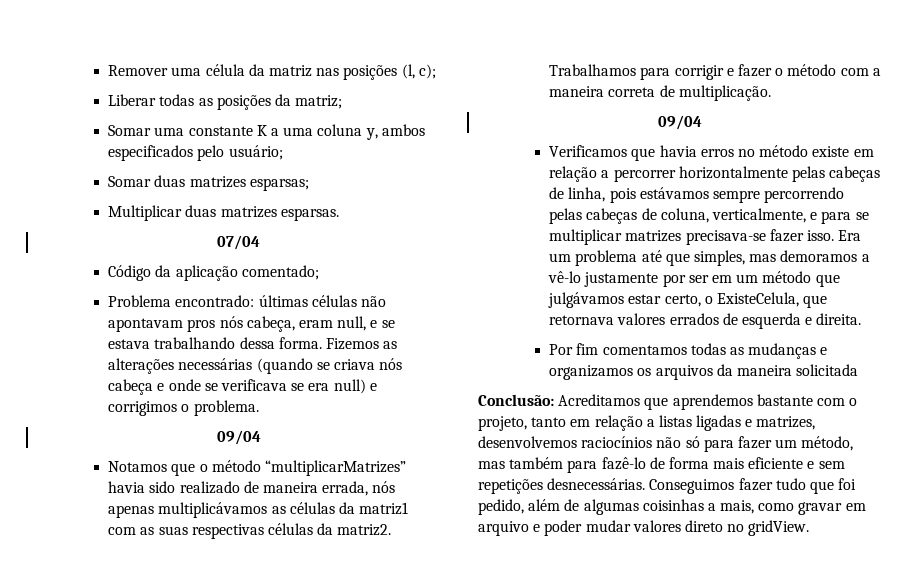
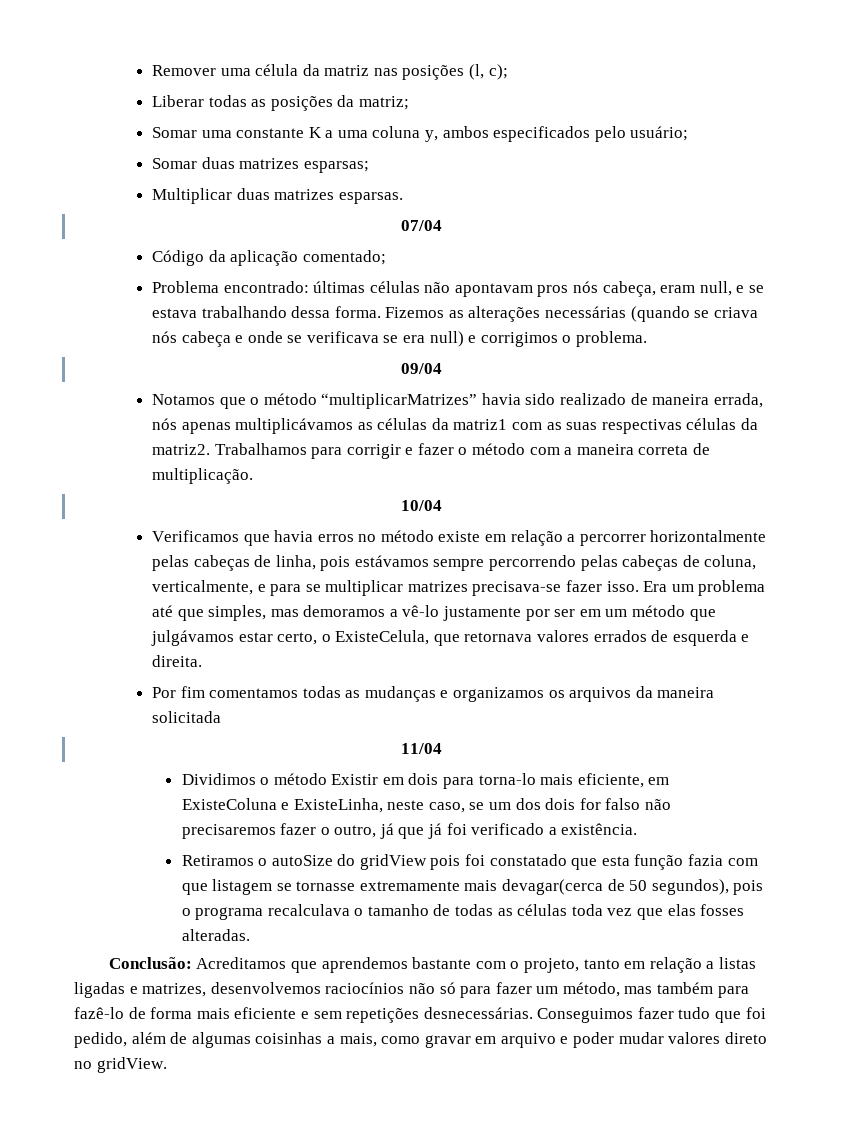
  Trabalhamos para corrigir e fazer o método com a maneira correta de multiplicação.
- 09/04
+ 10/04
+ 11/04
+ Dividimos o método Existir em dois para torna-lo mais eficiente, em ExisteColuna e ExisteLinha, neste caso, se um dos dois for falso não precisaremos fazer o outro, já que já foi verificado a existência.
+ Retiramos o autoSize do gridView pois foi constatado que esta função fazia com que listagem se tornasse extremamente mais devagar(cerca de 50 segundos), pois o programa recalculava o tamanho de todas as células toda vez que elas fosses alteradas.

